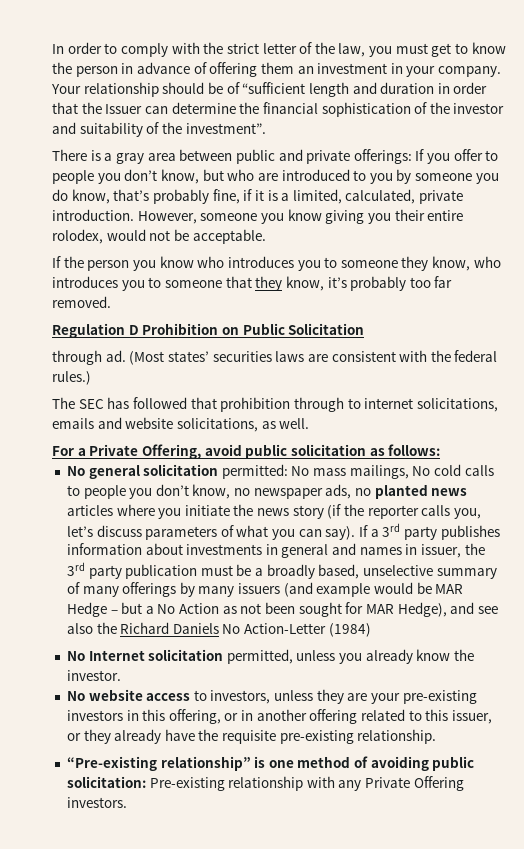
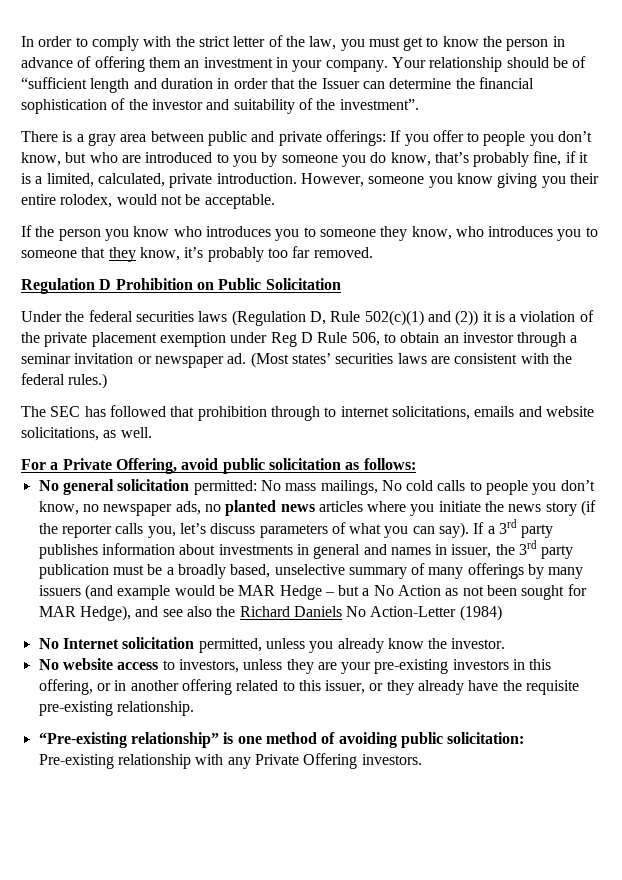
- through ad.
+ Under the federal securities laws (Regulation D, Rule 502(c)(1) and (2)) it is a violation of the private placement exemption under Reg D Rule 506, to obtain an investor through a seminar invitation or newspaper ad.

